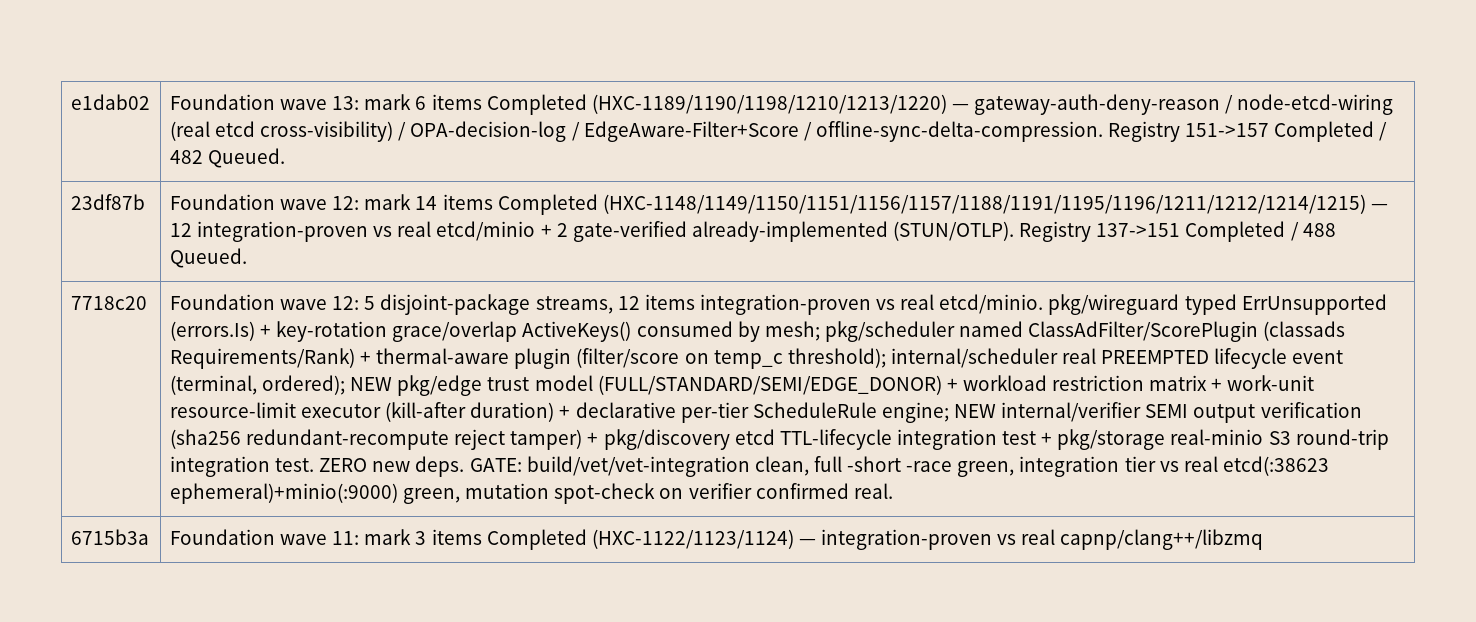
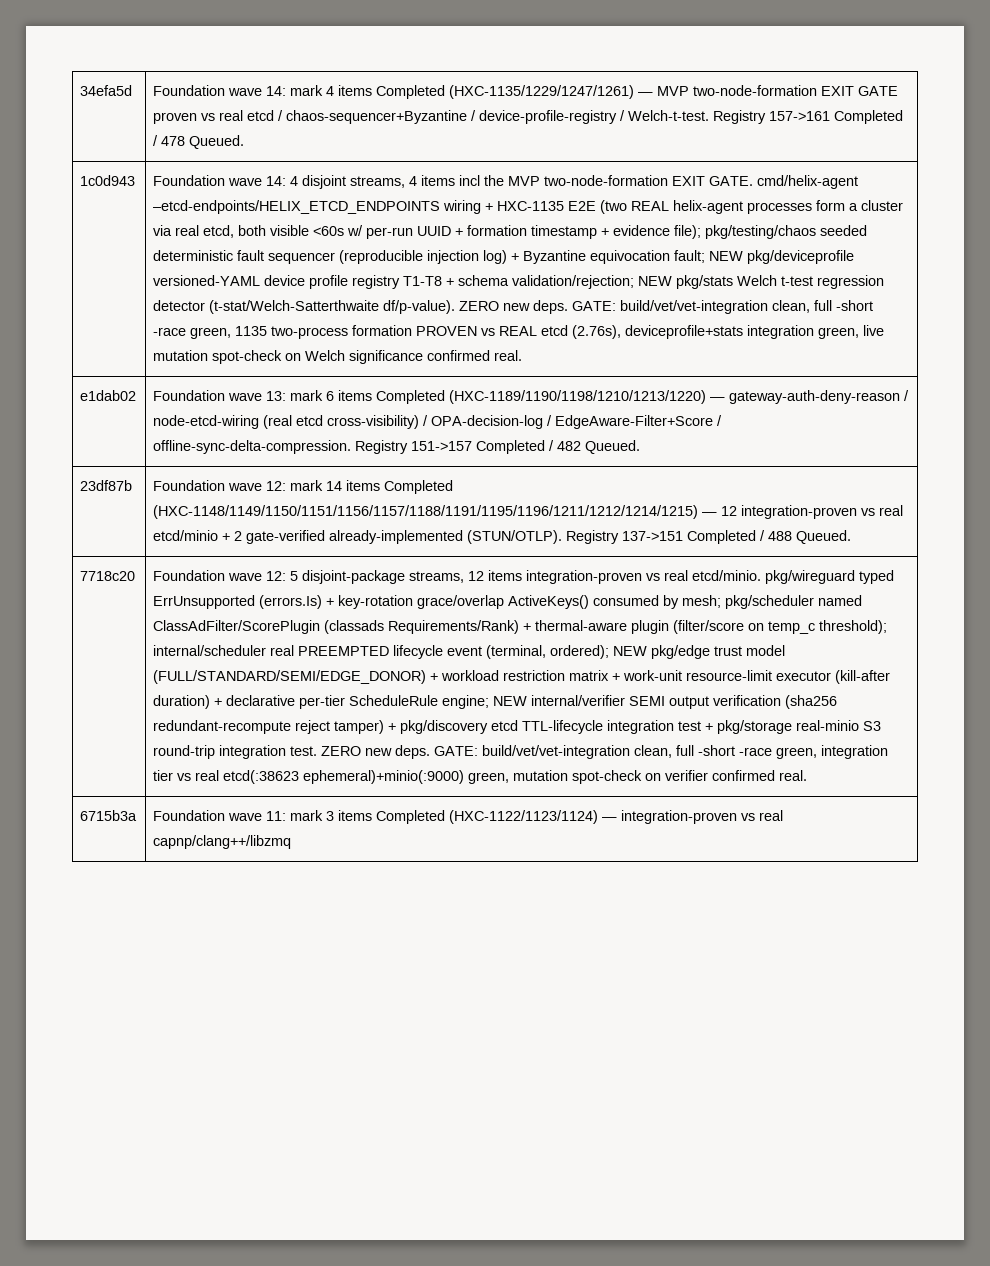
+ 34efa5d | Foundation wave 14: mark 4 items Completed (HXC-1135/1229/1247/1261) — MVP two-node-formation EXIT GATE proven vs real etcd / chaos-sequencer+Byzantine / device-profile-registry / Welch-t-test. Registry 157->161 Completed / 478 Queued.
+ 1c0d943 | Foundation wave 14: 4 disjoint streams, 4 items incl the MVP two-node-formation EXIT GATE. cmd/helix-agent –etcd-endpoints/HELIX_ETCD_ENDPOINTS wiring + HXC-1135 E2E (two REAL helix-agent processes form a cluster via real etcd, both visible <60s w/ per-run UUID + formation timestamp + evidence file); pkg/testing/chaos seeded deterministic fault sequencer (reproducible injection log) + Byzantine equivocation fault; NEW pkg/deviceprofile versioned-YAML device profile registry T1-T8 + schema validation/rejection; NEW pkg/stats Welch t-test regression detector (t-stat/Welch-Satterthwaite df/p-value). ZERO new deps. GATE: build/vet/vet-integration clean, full -short -race green, 1135 two-process formation PROVEN vs REAL etcd (2.76s), deviceprofile+stats integration green, live mutation spot-check on Welch significance confirmed real.

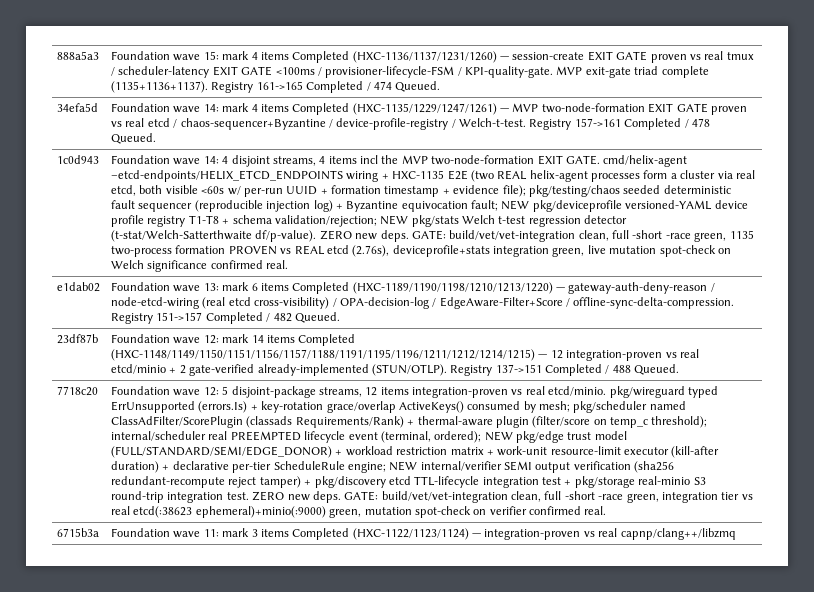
+ 888a5a3 | Foundation wave 15: mark 4 items Completed (HXC-1136/1137/1231/1260) — session-create EXIT GATE proven vs real tmux / scheduler-latency EXIT GATE <100ms / provisioner-lifecycle-FSM / KPI-quality-gate. MVP exit-gate triad complete (1135+1136+1137). Registry 161->165 Completed / 474 Queued.

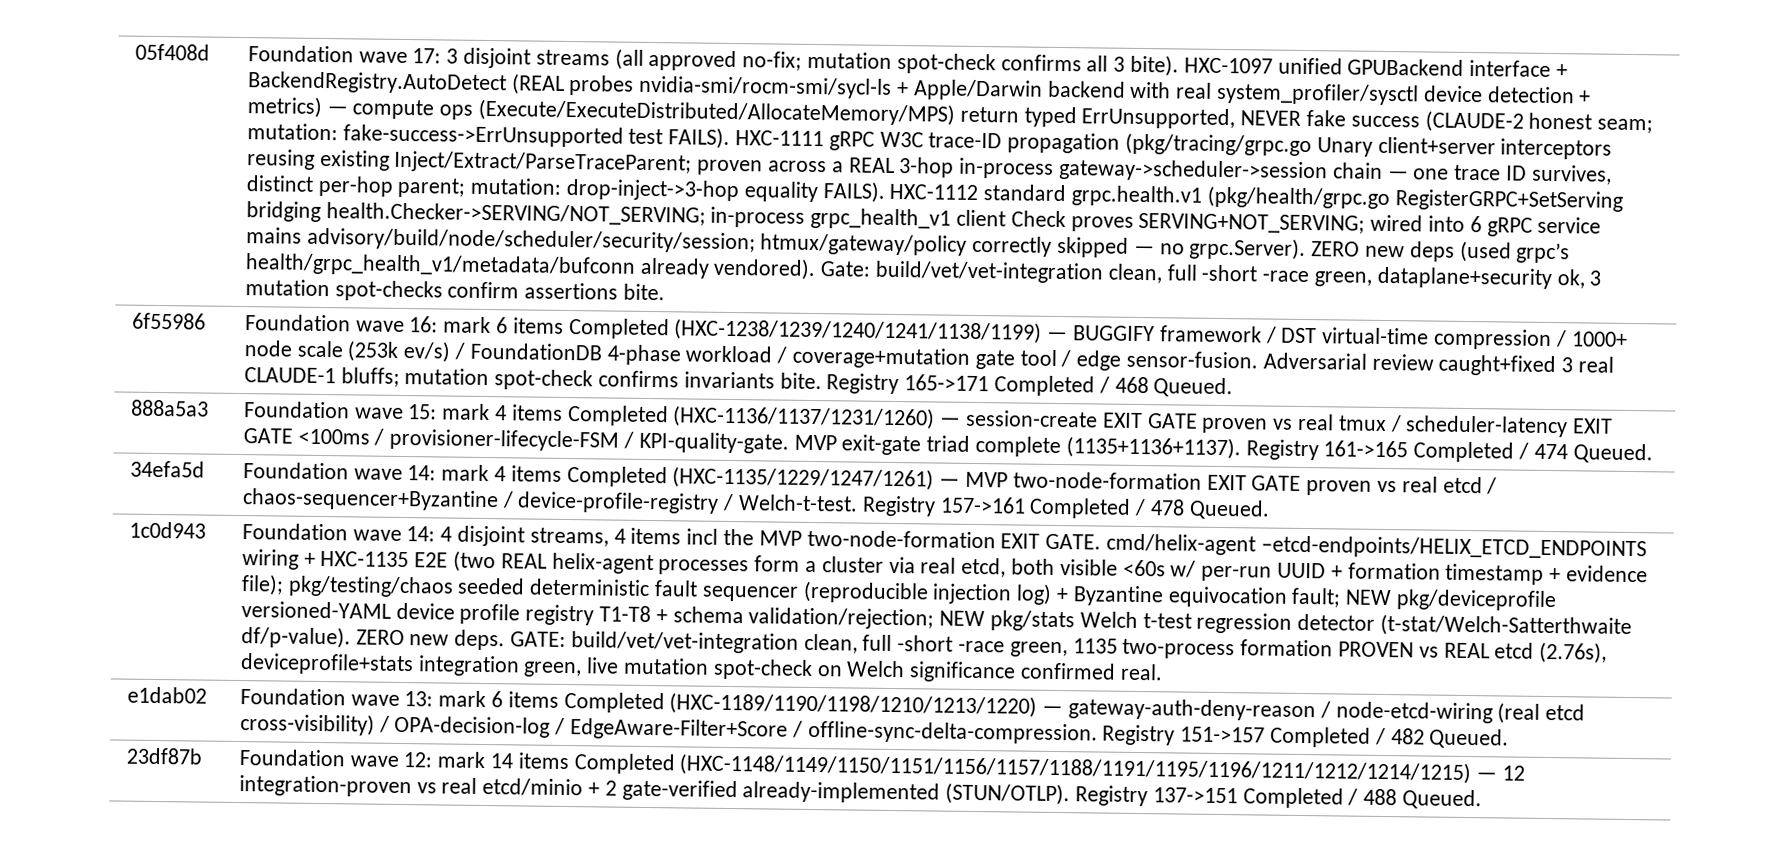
+ 05f408d | Foundation wave 17: 3 disjoint streams (all approved no-fix; mutation spot-check confirms all 3 bite). HXC-1097 unified GPUBackend interface + BackendRegistry.AutoDetect (REAL probes nvidia-smi/rocm-smi/sycl-ls + Apple/Darwin backend with real system_profiler/sysctl device detection + metrics) — compute ops (Execute/ExecuteDistributed/AllocateMemory/MPS) return typed ErrUnsupported, NEVER fake success (CLAUDE-2 honest seam; mutation: fake-success->ErrUnsupported test FAILS). HXC-1111 gRPC W3C trace-ID propagation (pkg/tracing/grpc.go Unary client+server interceptors reusing existing Inject/Extract/ParseTraceParent; proven across a REAL 3-hop in-process gateway->scheduler->session chain — one trace ID survives, distinct per-hop parent; mutation: drop-inject->3-hop equality FAILS). HXC-1112 standard grpc.health.v1 (pkg/health/grpc.go RegisterGRPC+SetServing bridging health.Checker->SERVING/NOT_SERVING; in-process grpc_health_v1 client Check proves SERVING+NOT_SERVING; wired into 6 gRPC service mains advisory/build/node/scheduler/security/session; htmux/gateway/policy correctly skipped — no grpc.Server). ZERO new deps (used grpc’s health/grpc_health_v1/metadata/bufconn already vendored). Gate: build/vet/vet-integration clean, full -short -race green, dataplane+security ok, 3 mutation spot-checks confirm assertions bite.
+ 6f55986 | Foundation wave 16: mark 6 items Completed (HXC-1238/1239/1240/1241/1138/1199) — BUGGIFY framework / DST virtual-time compression / 1000+ node scale (253k ev/s) / FoundationDB 4-phase workload / coverage+mutation gate tool / edge sensor-fusion. Adversarial review caught+fixed 3 real CLAUDE-1 bluffs; mutation spot-check confirms invariants bite. Registry 165->171 Completed / 468 Queued.
- 7718c20 | Foundation wave 12: 5 disjoint-package streams, 12 items integration-proven vs real etcd/minio. pkg/wireguard typed ErrUnsupported (errors.Is) + key-rotation grace/overlap ActiveKeys() consumed by mesh; pkg/scheduler named ClassAdFilter/ScorePlugin (classads Requirements/Rank) + thermal-aware plugin (filter/score on temp_c threshold); internal/scheduler real PREEMPTED lifecycle event (terminal, ordered); NEW pkg/edge trust model (FULL/STANDARD/SEMI/EDGE_DONOR) + workload restriction matrix + work-unit resource-limit executor (kill-after duration) + declarative per-tier ScheduleRule engine; NEW internal/verifier SEMI output verification (sha256 redundant-recompute reject tamper) + pkg/discovery etcd TTL-lifecycle integration test + pkg/storage real-minio S3 round-trip integration test. ZERO new deps. GATE: build/vet/vet-integration clean, full -short -race green, integration tier vs real etcd(:38623 ephemeral)+minio(:9000) green, mutation spot-check on verifier confirmed real.
- 6715b3a | Foundation wave 11: mark 3 items Completed (HXC-1122/1123/1124) — integration-proven vs real capnp/clang++/libzmq

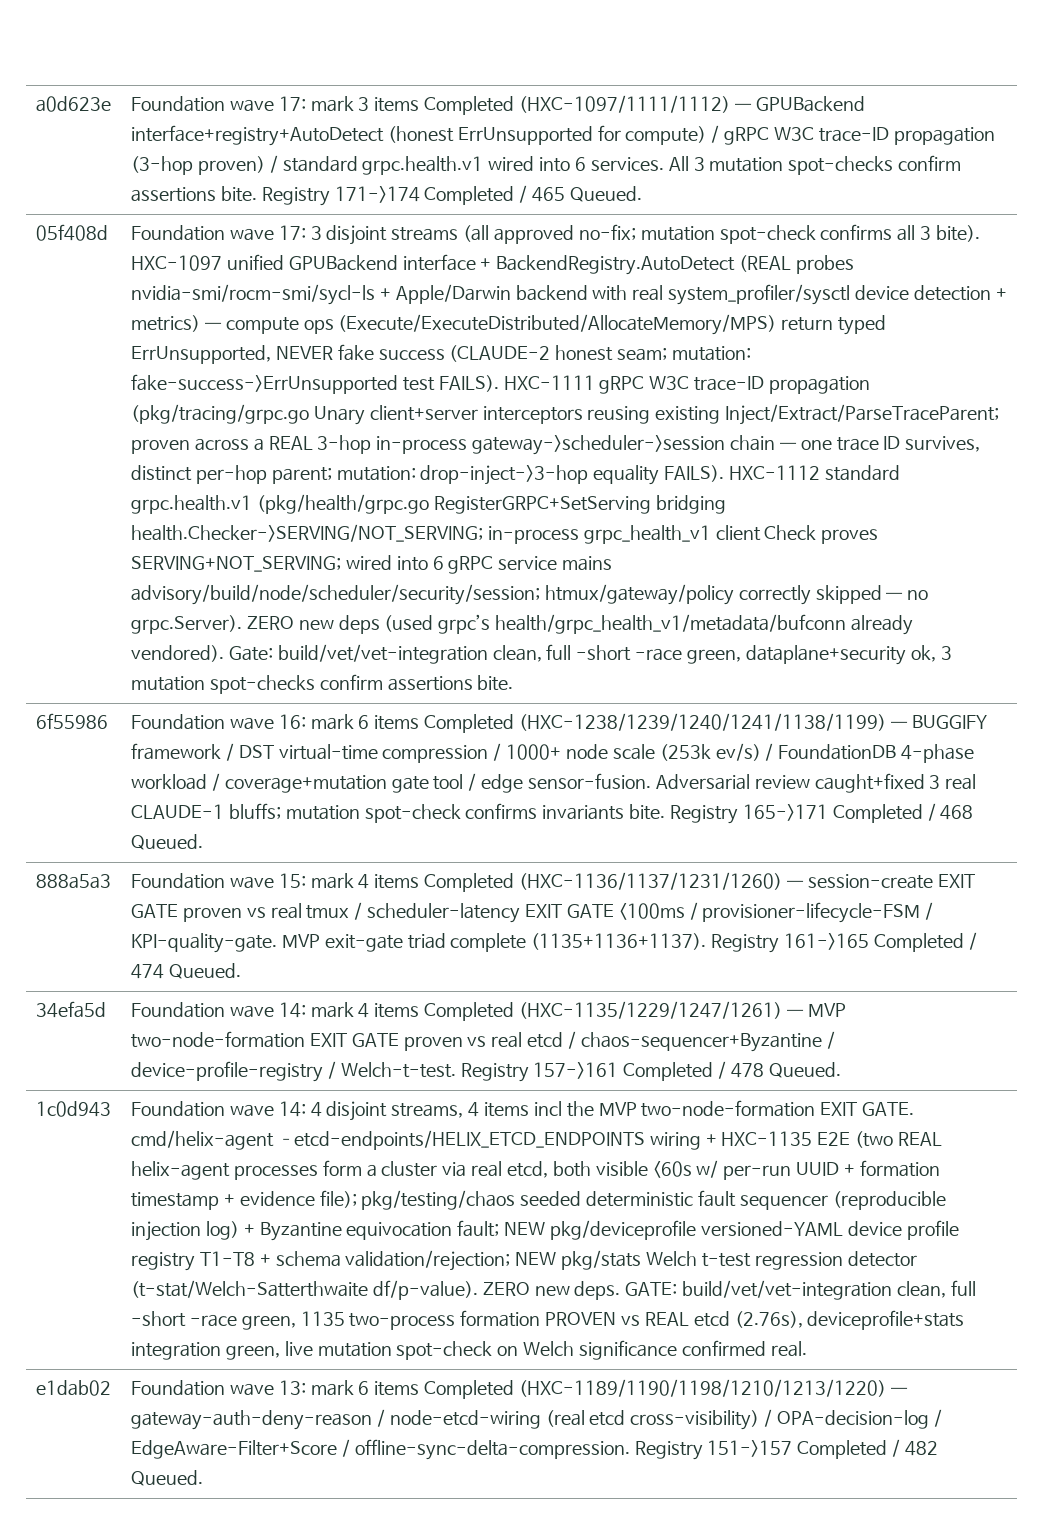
+ a0d623e | Foundation wave 17: mark 3 items Completed (HXC-1097/1111/1112) — GPUBackend interface+registry+AutoDetect (honest ErrUnsupported for compute) / gRPC W3C trace-ID propagation (3-hop proven) / standard grpc.health.v1 wired into 6 services. All 3 mutation spot-checks confirm assertions bite. Registry 171->174 Completed / 465 Queued.
- 23df87b | Foundation wave 12: mark 14 items Completed (HXC-1148/1149/1150/1151/1156/1157/1188/1191/1195/1196/1211/1212/1214/1215) — 12 integration-proven vs real etcd/minio + 2 gate-verified already-implemented (STUN/OTLP). Registry 137->151 Completed / 488 Queued.

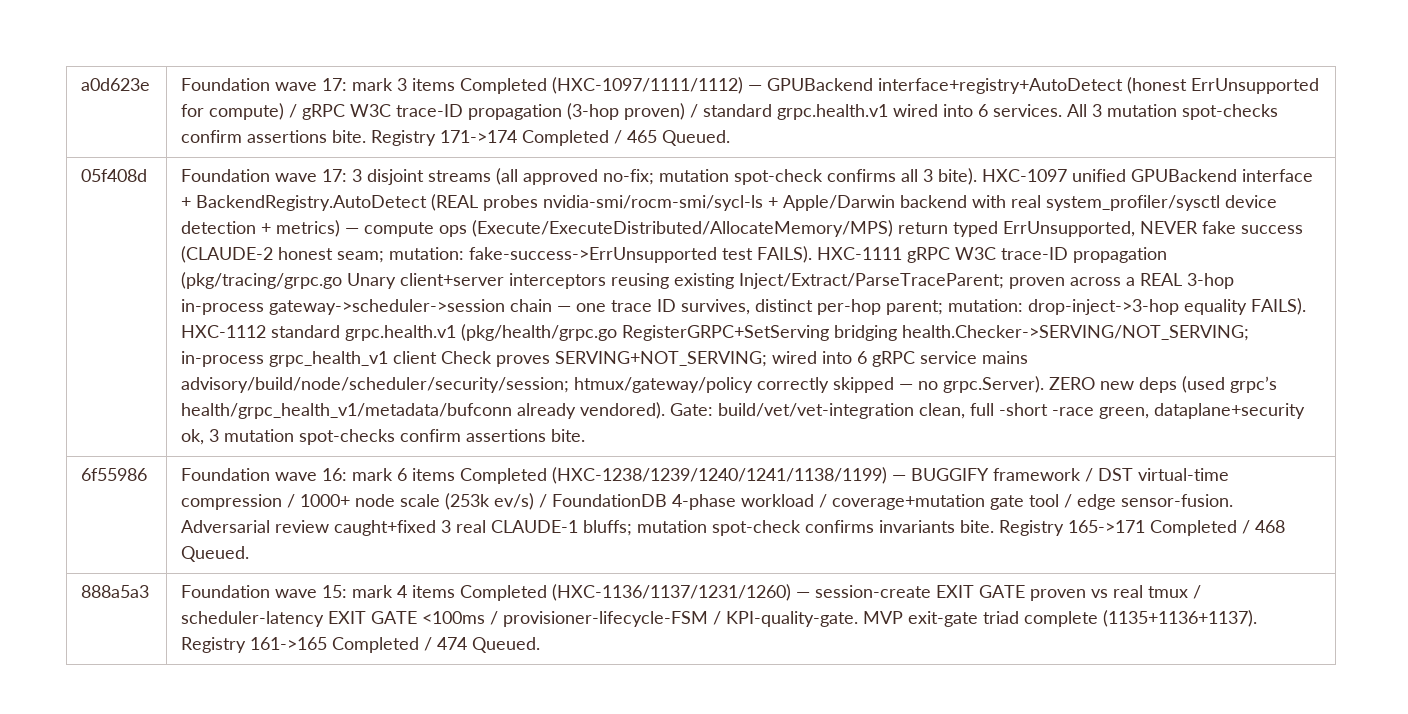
- 34efa5d | Foundation wave 14: mark 4 items Completed (HXC-1135/1229/1247/1261) — MVP two-node-formation EXIT GATE proven vs real etcd / chaos-sequencer+Byzantine / device-profile-registry / Welch-t-test. Registry 157->161 Completed / 478 Queued.
- 1c0d943 | Foundation wave 14: 4 disjoint streams, 4 items incl the MVP two-node-formation EXIT GATE. cmd/helix-agent –etcd-endpoints/HELIX_ETCD_ENDPOINTS wiring + HXC-1135 E2E (two REAL helix-agent processes form a cluster via real etcd, both visible <60s w/ per-run UUID + formation timestamp + evidence file); pkg/testing/chaos seeded deterministic fault sequencer (reproducible injection log) + Byzantine equivocation fault; NEW pkg/deviceprofile versioned-YAML device profile registry T1-T8 + schema validation/rejection; NEW pkg/stats Welch t-test regression detector (t-stat/Welch-Satterthwaite df/p-value). ZERO new deps. GATE: build/vet/vet-integration clean, full -short -race green, 1135 two-process formation PROVEN vs REAL etcd (2.76s), deviceprofile+stats integration green, live mutation spot-check on Welch significance confirmed real.
- e1dab02 | Foundation wave 13: mark 6 items Completed (HXC-1189/1190/1198/1210/1213/1220) — gateway-auth-deny-reason / node-etcd-wiring (real etcd cross-visibility) / OPA-decision-log / EdgeAware-Filter+Score / offline-sync-delta-compression. Registry 151->157 Completed / 482 Queued.

